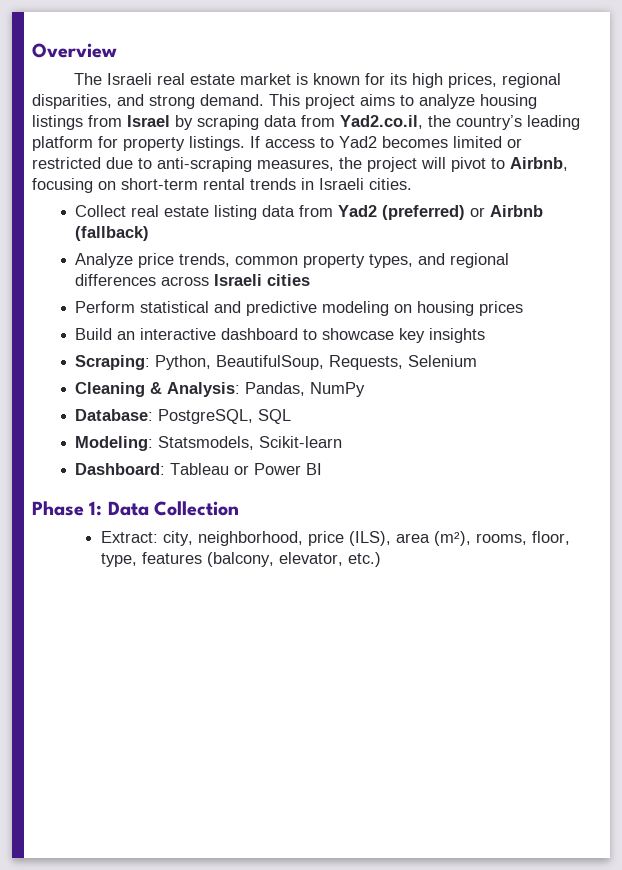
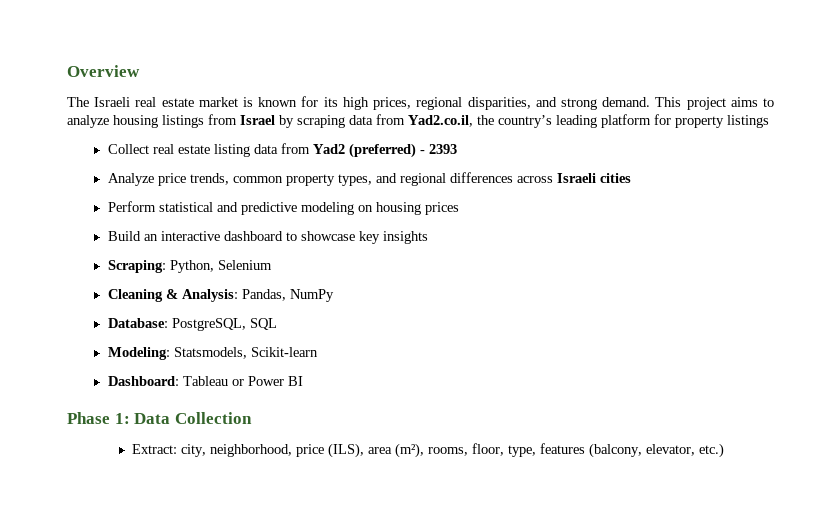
- This project aims to analyze housing listings from Israel by scraping data from Yad2.co.il, the country’s leading platform for property listings. If access to Yad2 becomes limited or restricted due to anti-scraping measures, the project will pivot to Airbnb, focusing on short-term rental trends in Israeli cities.
+ This project aims to analyze housing listings from Israel by scraping data from Yad2.co.il, the country’s leading platform for property listings
- Collect real estate listing data from Yad2 (preferred) or Airbnb (fallback)
+ Collect real estate listing data from Yad2 (preferred) - 2393
- Scraping: Python, BeautifulSoup, Requests, Selenium
+ Scraping: Python, Selenium

